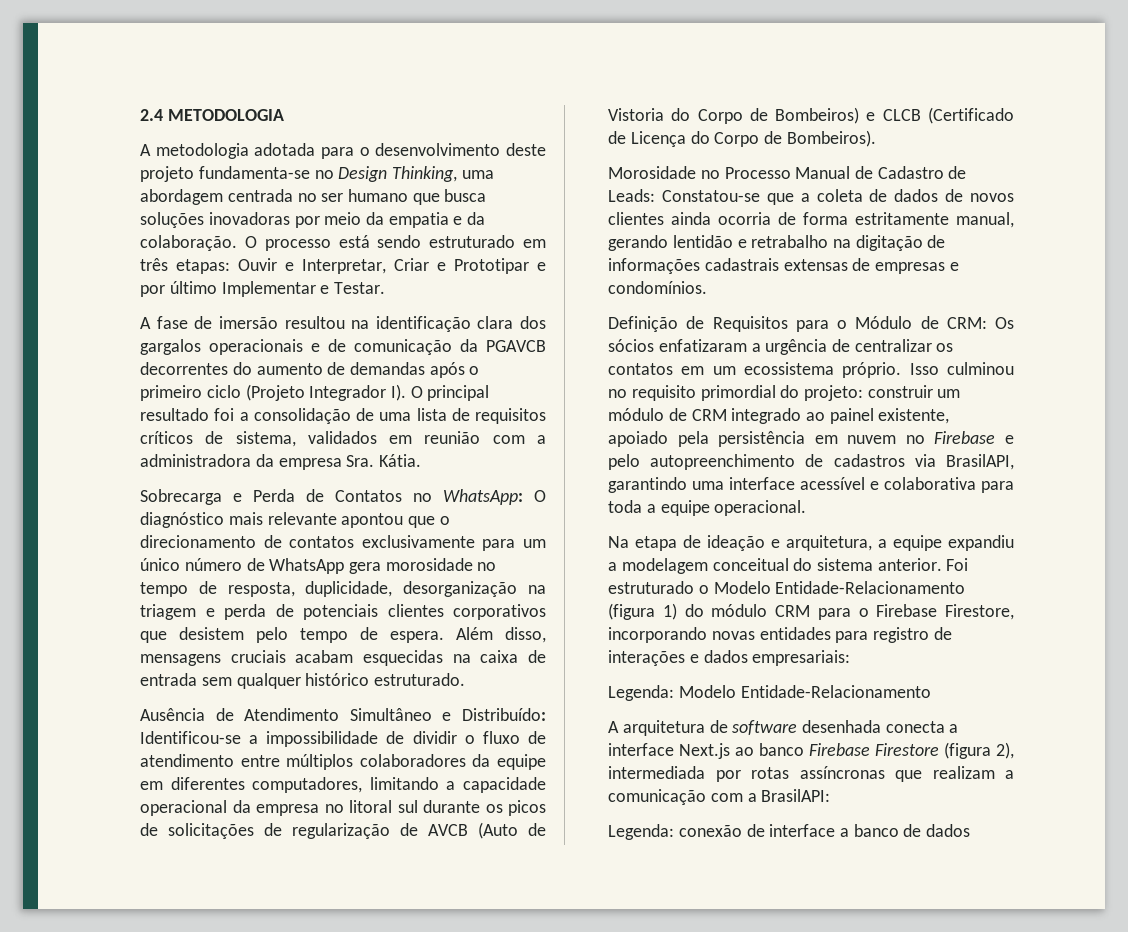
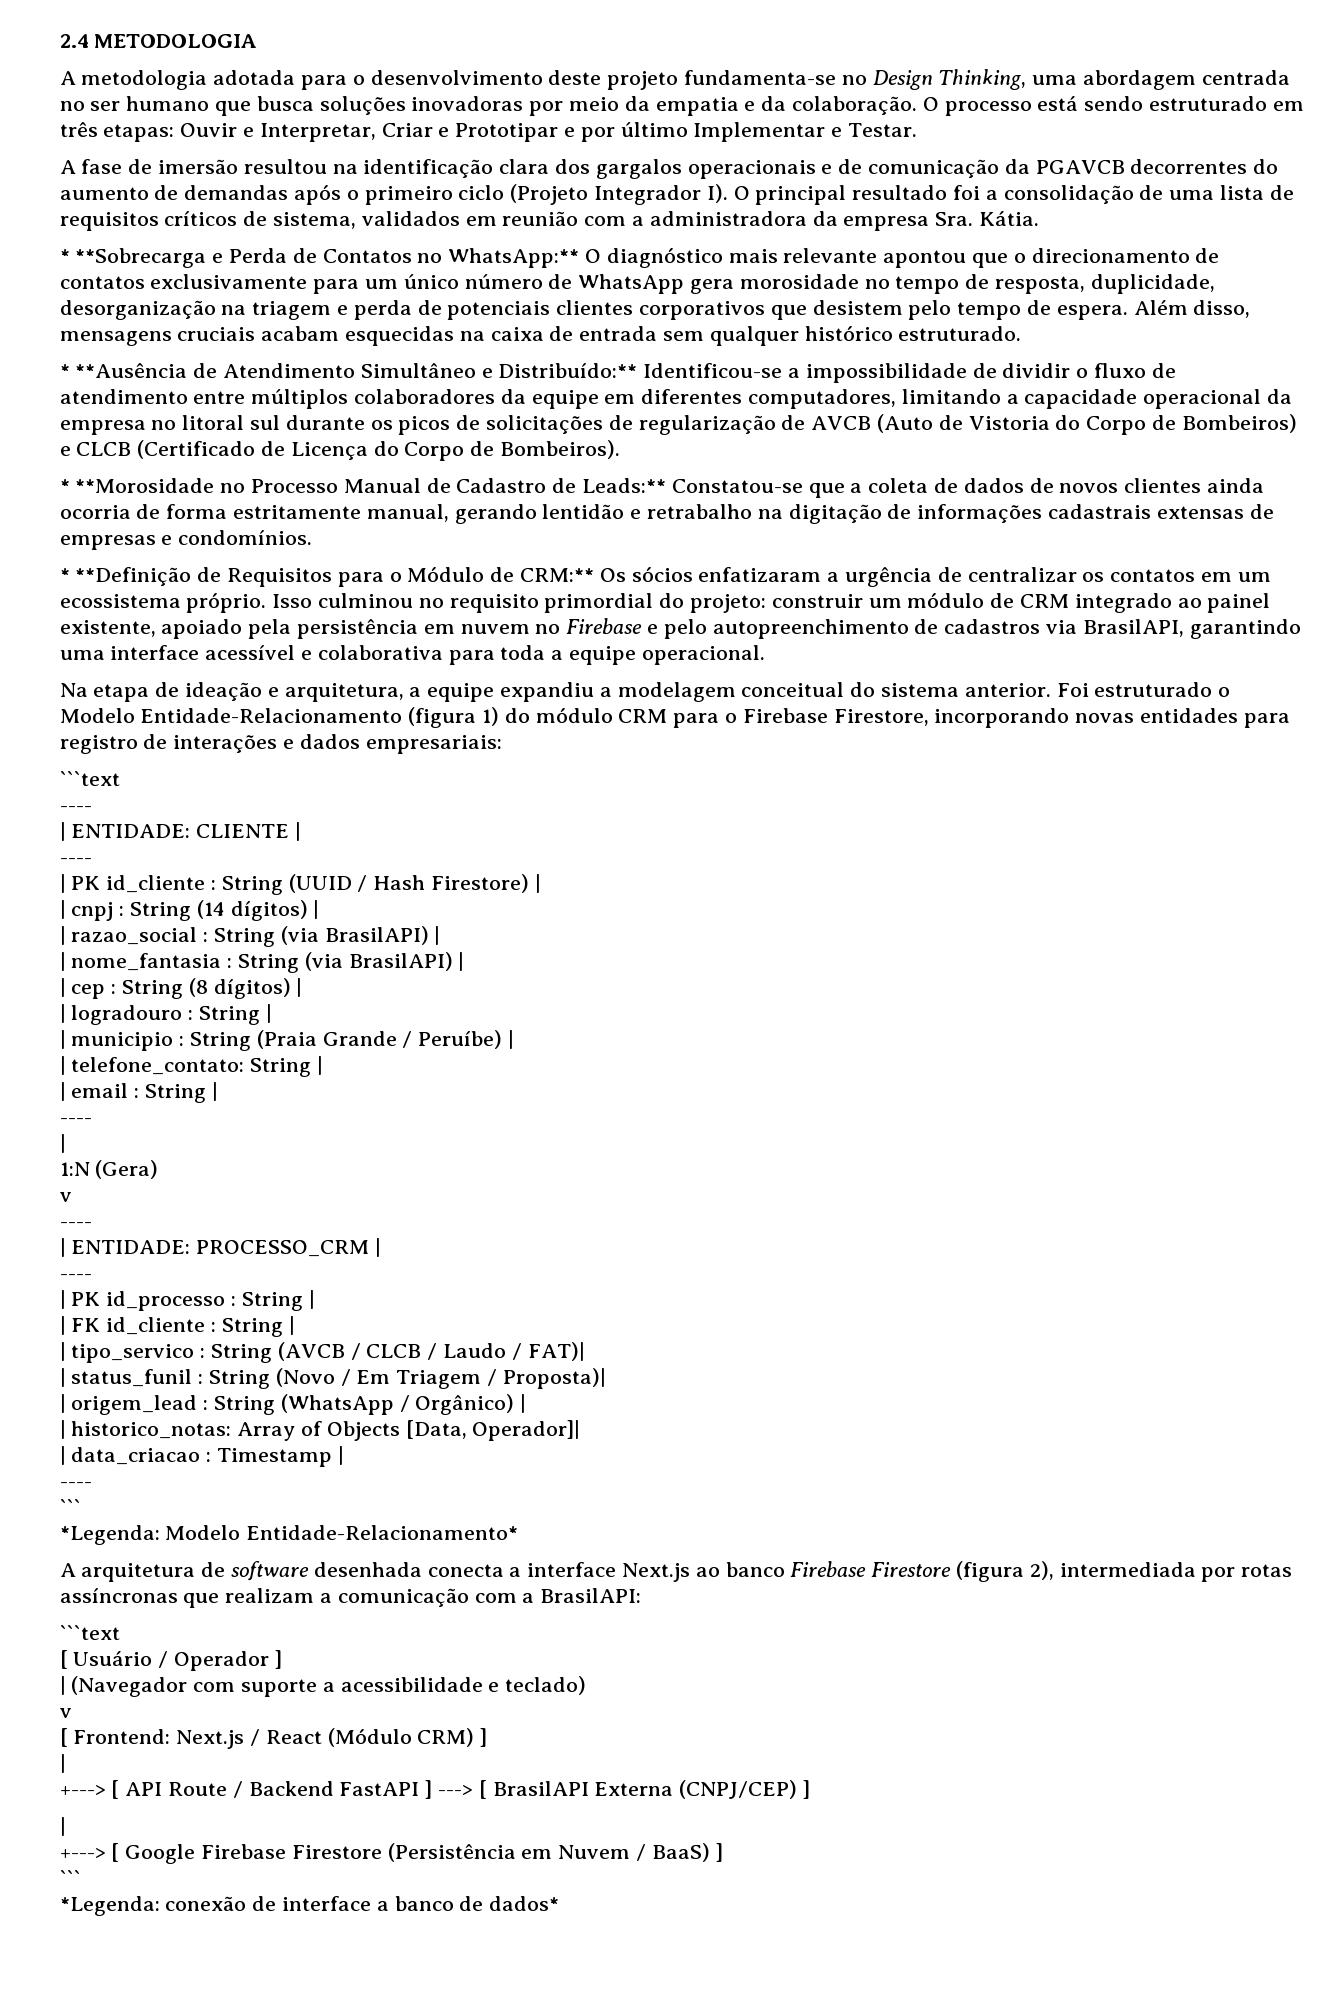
- Sobrecarga e Perda de Contatos no WhatsApp: O diagnóstico mais relevante apontou que o direcionamento de contatos exclusivamente para um único número de WhatsApp gera morosidade no tempo de resposta, duplicidade, desorganização na triagem e perda de potenciais clientes corporativos que desistem pelo tempo de espera.
+ * **Sobrecarga e Perda de Contatos no WhatsApp:** O diagnóstico mais relevante apontou que o direcionamento de contatos exclusivamente para um único número de WhatsApp gera morosidade no tempo de resposta, duplicidade, desorganização na triagem e perda de potenciais clientes corporativos que desistem pelo tempo de espera.
- Ausência de Atendimento Simultâneo e Distribuído: Identificou-se a impossibilidade de dividir o fluxo de atendimento entre múltiplos colaboradores da equipe em diferentes computadores, limitando a capacidade operacional da empresa no litoral sul durante os picos de solicitações de regularização de AVCB (Auto de Vistoria do Corpo de Bombeiros) e CLCB (Certificado de Licença do Corpo de Bombeiros).
+ * **Ausência de Atendimento Simultâneo e Distribuído:** Identificou-se a impossibilidade de dividir o fluxo de atendimento entre múltiplos colaboradores da equipe em diferentes computadores, limitando a capacidade operacional da empresa no litoral sul durante os picos de solicitações de regularização de AVCB (Auto de Vistoria do Corpo de Bombeiros) e CLCB (Certificado de Licença do Corpo de Bombeiros).
- Morosidade no Processo Manual de Cadastro de Leads: Constatou-se que a coleta de dados de novos clientes ainda ocorria de forma estritamente manual, gerando lentidão e retrabalho na digitação de informações cadastrais extensas de empresas e condomínios.
+ * **Morosidade no Processo Manual de Cadastro de Leads:** Constatou-se que a coleta de dados de novos clientes ainda ocorria de forma estritamente manual, gerando lentidão e retrabalho na digitação de informações cadastrais extensas de empresas e condomínios.
- Definição de Requisitos para o Módulo de CRM: Os sócios enfatizaram a urgência de centralizar os contatos em um ecossistema próprio.
+ * **Definição de Requisitos para o Módulo de CRM:** Os sócios enfatizaram a urgência de centralizar os contatos em um ecossistema próprio.
  Foi estruturado o Modelo Entidade-Relacionamento (figura 1) do módulo CRM para o Firebase Firestore, incorporando novas entidades para registro de interações e dados empresariais:
- Legenda: Modelo Entidade-Relacionamento
+ ```text
+ ----
+ | ENTIDADE: CLIENTE |
+ ----
+ | PK id_cliente : String (UUID / Hash Firestore) |
+ | cnpj : String (14 dígitos) |
+ | razao_social : String (via BrasilAPI) |
+ | nome_fantasia : String (via BrasilAPI) |
+ | cep : String (8 dígitos) |
+ | logradouro : String |
+ | municipio : String (Praia Grande / Peruíbe) |
+ | telefone_contato: String |
+ | email : String |
+ ----
+ |
+ 1:N (Gera)
+ v
+ ----
+ | ENTIDADE: PROCESSO_CRM |
+ ----
+ | PK id_processo : String |
+ | FK id_cliente : String |
+ | tipo_servico : String (AVCB / CLCB / Laudo / FAT)|
+ | status_funil : String (Novo / Em Triagem / Proposta)|
+ | origem_lead : String (WhatsApp / Orgânico) |
+ | historico_notas: Array of Objects [Data, Operador]|
+ | data_criacao : Timestamp |
+ ----
+ ```
+ *Legenda: Modelo Entidade-Relacionamento*
  A arquitetura de software desenhada conecta a interface Next.js ao banco Firebase Firestore (figura 2), intermediada por rotas assíncronas que realizam a comunicação com a BrasilAPI:
- Legenda: conexão de interface a banco de dados
+ ```text
+ [ Usuário / Operador ]
+ | (Navegador com suporte a acessibilidade e teclado)
+ v
+ [ Frontend: Next.js / React (Módulo CRM) ]
+ |
+ +---> [ API Route / Backend FastAPI ] ---> [ BrasilAPI Externa (CNPJ/CEP) ]
+ |
+ +---> [ Google Firebase Firestore (Persistência em Nuvem / BaaS) ]
+ ```
+ *Legenda: conexão de interface a banco de dados*

